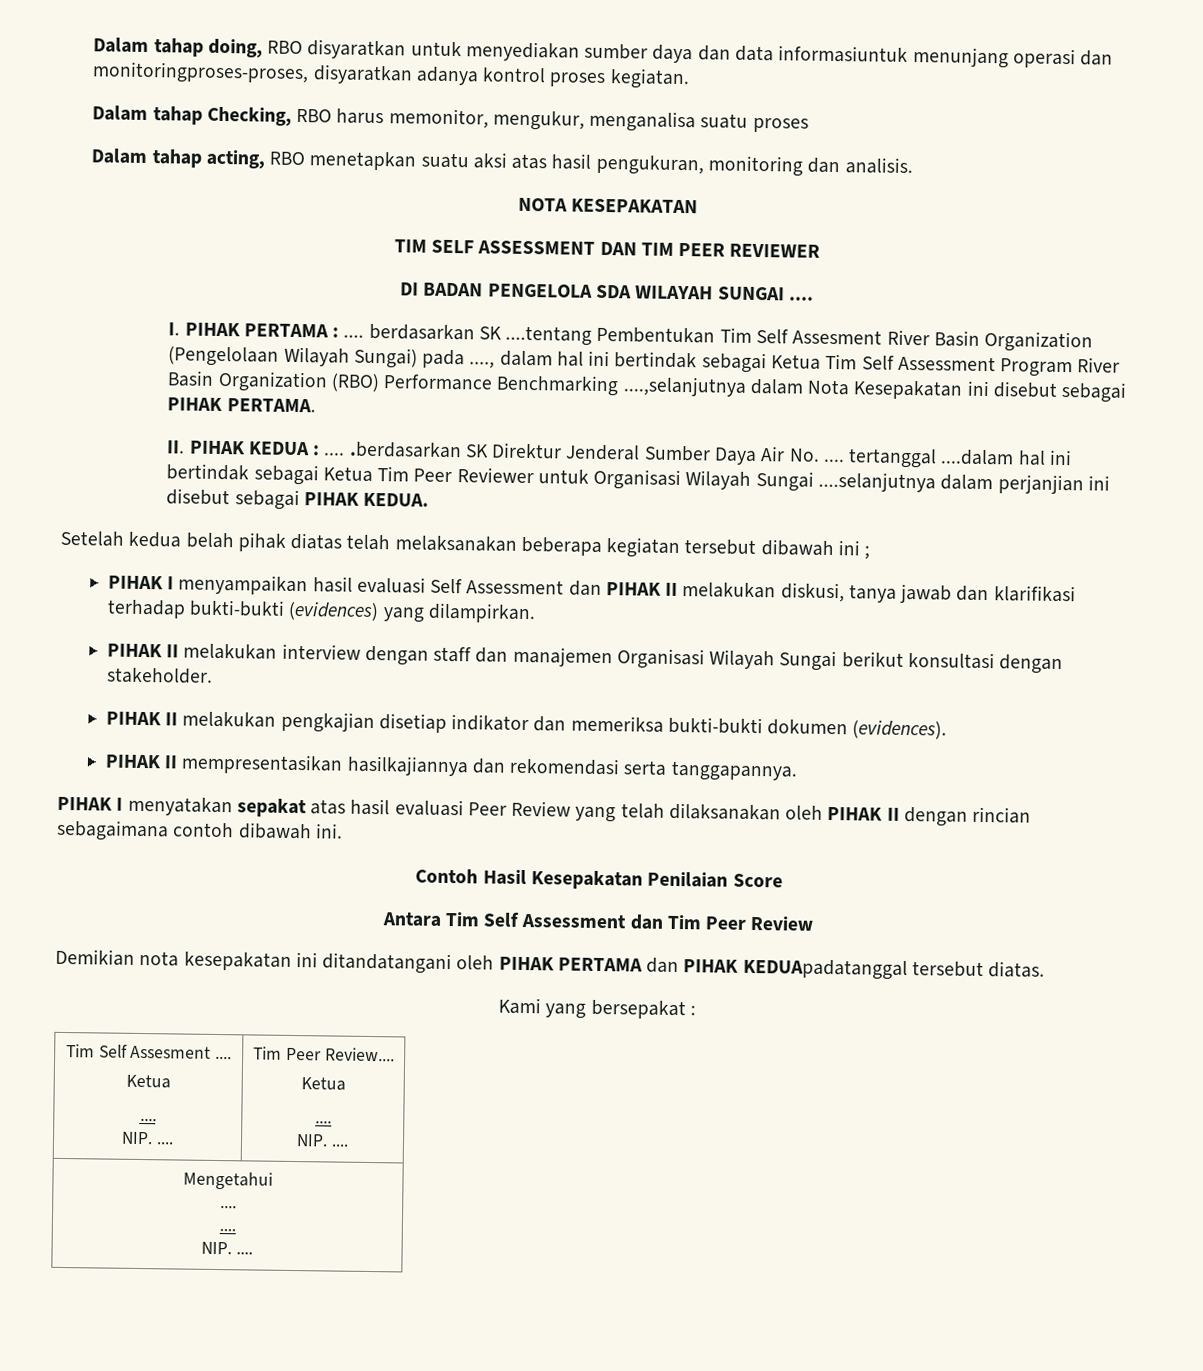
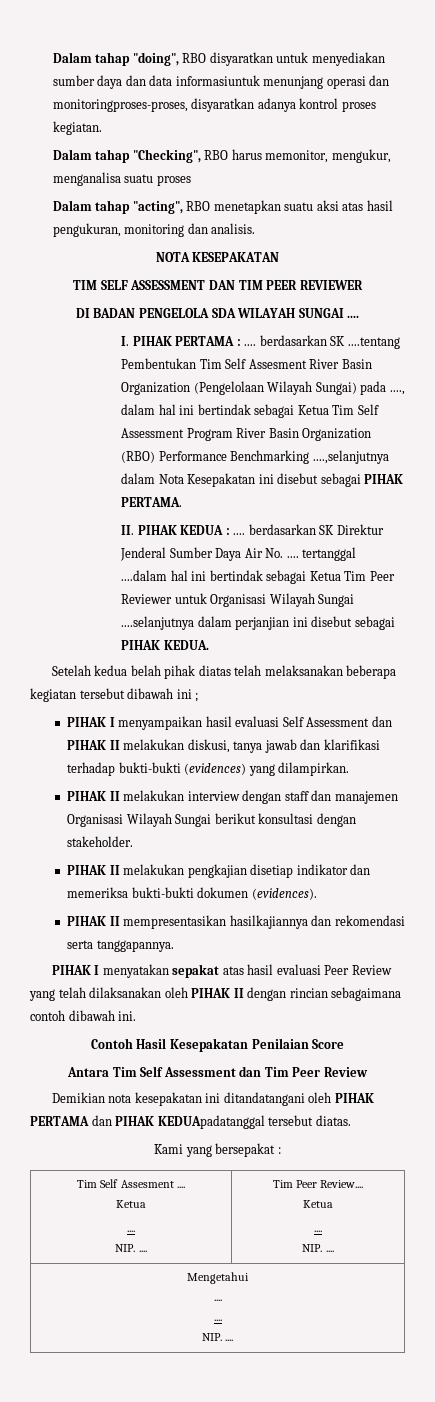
- Dalam tahap doing, RBO disyaratkan untuk menyediakan sumber daya dan data informasiuntuk menunjang operasi dan monitoringproses-proses, disyaratkan adanya kontrol proses kegiatan.
+ Dalam tahap "doing", RBO disyaratkan untuk menyediakan sumber daya dan data informasiuntuk menunjang operasi dan monitoringproses-proses, disyaratkan adanya kontrol proses kegiatan.
- Dalam tahap Checking, RBO harus memonitor, mengukur, menganalisa suatu proses
+ Dalam tahap "Checking", RBO harus memonitor, mengukur, menganalisa suatu proses
- Dalam tahap acting, RBO menetapkan suatu aksi atas hasil pengukuran, monitoring dan analisis.
+ Dalam tahap "acting", RBO menetapkan suatu aksi atas hasil pengukuran, monitoring dan analisis.
- II. PIHAK KEDUA : .... .berdasarkan SK Direktur Jenderal Sumber Daya Air No. .... tertanggal ....dalam hal ini bertindak sebagai Ketua Tim Peer Reviewer untuk Organisasi Wilayah Sungai ....selanjutnya dalam perjanjian ini disebut sebagai PIHAK KEDUA.
+ II. PIHAK KEDUA : .... berdasarkan SK Direktur Jenderal Sumber Daya Air No. .... tertanggal ....dalam hal ini bertindak sebagai Ketua Tim Peer Reviewer untuk Organisasi Wilayah Sungai ....selanjutnya dalam perjanjian ini disebut sebagai PIHAK KEDUA.

